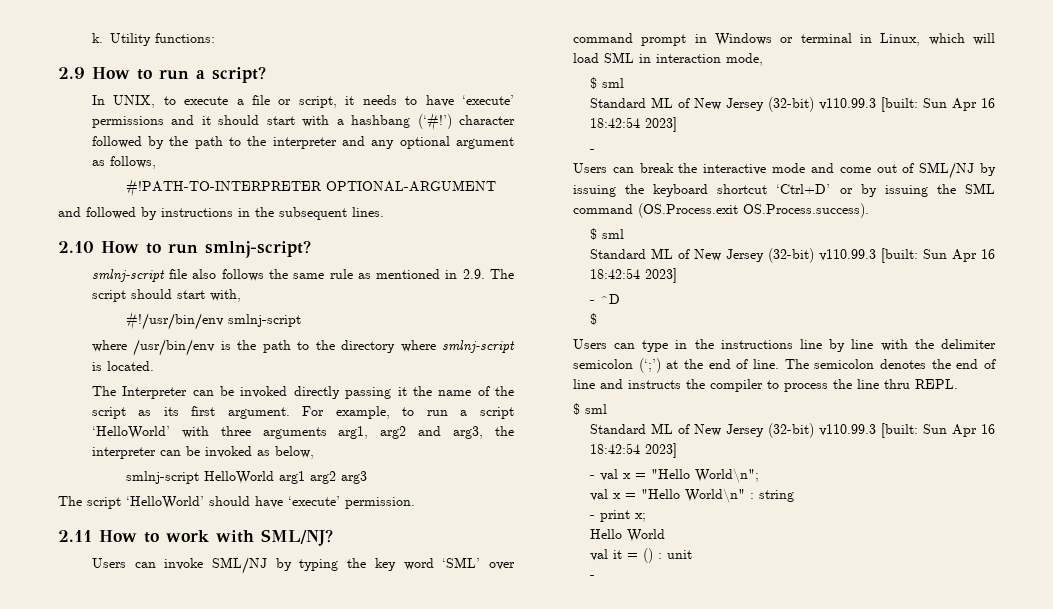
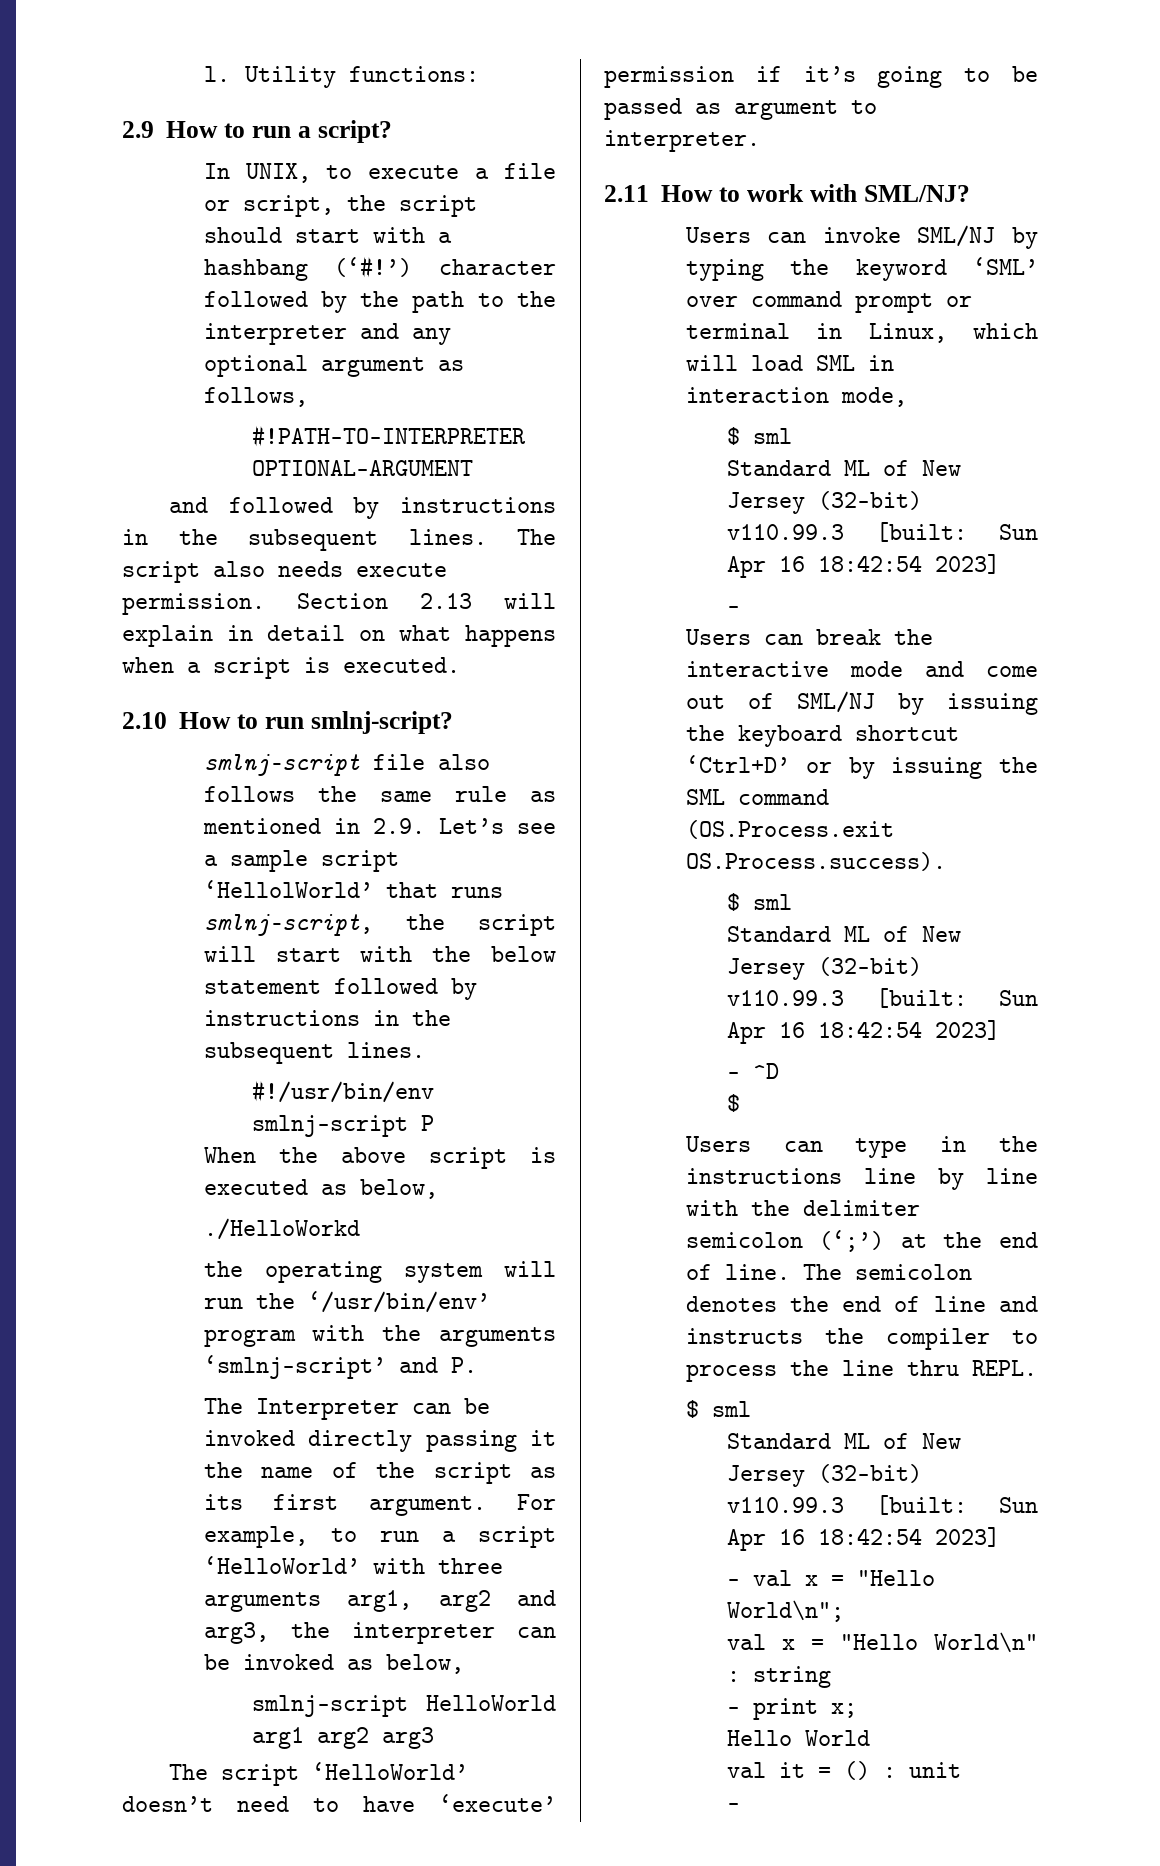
- k.
+ l.
- In UNIX, to execute a file or script, it needs to have ‘execute’ permissions and it should start with a hashbang (‘#!’) character followed by the path to the interpreter and any optional argument as follows,
+ In UNIX, to execute a file or script, the script should start with a hashbang (‘#!’) character followed by the path to the interpreter and any optional argument as follows,
+ The script also needs execute permission. Section 2.13 will explain in detail on what happens when a script is executed.
- smlnj-script file also follows the same rule as mentioned in 2.9. The script should start with,
- #!/usr/bin/env smlnj-script
- where /usr/bin/env is the path to the directory where smlnj-script is located.
+ smlnj-script file also follows the same rule as mentioned in 2.9. Let’s see a sample script ‘HellolWorld’ that runs smlnj-script, the script will start with the below statement followed by instructions in the subsequent lines.
+ #!/usr/bin/env smlnj-script P
+ When the above script is executed as below,
+ ./HelloWorkd
+ the operating system will run the ‘/usr/bin/env’ program with the arguments ‘smlnj-script’ and P.
- The script ‘HelloWorld’ should have ‘execute’ permission.
+ The script ‘HelloWorld’ doesn’t need to have ‘execute’ permission if it’s going to be passed as argument to interpreter.
- Users can invoke SML/NJ by typing the key word ‘SML’ over command prompt in Windows or terminal in Linux, which will load SML in interaction mode,
+ Users can invoke SML/NJ by typing the keyword ‘SML’ over command prompt or terminal in Linux, which will load SML in interaction mode,

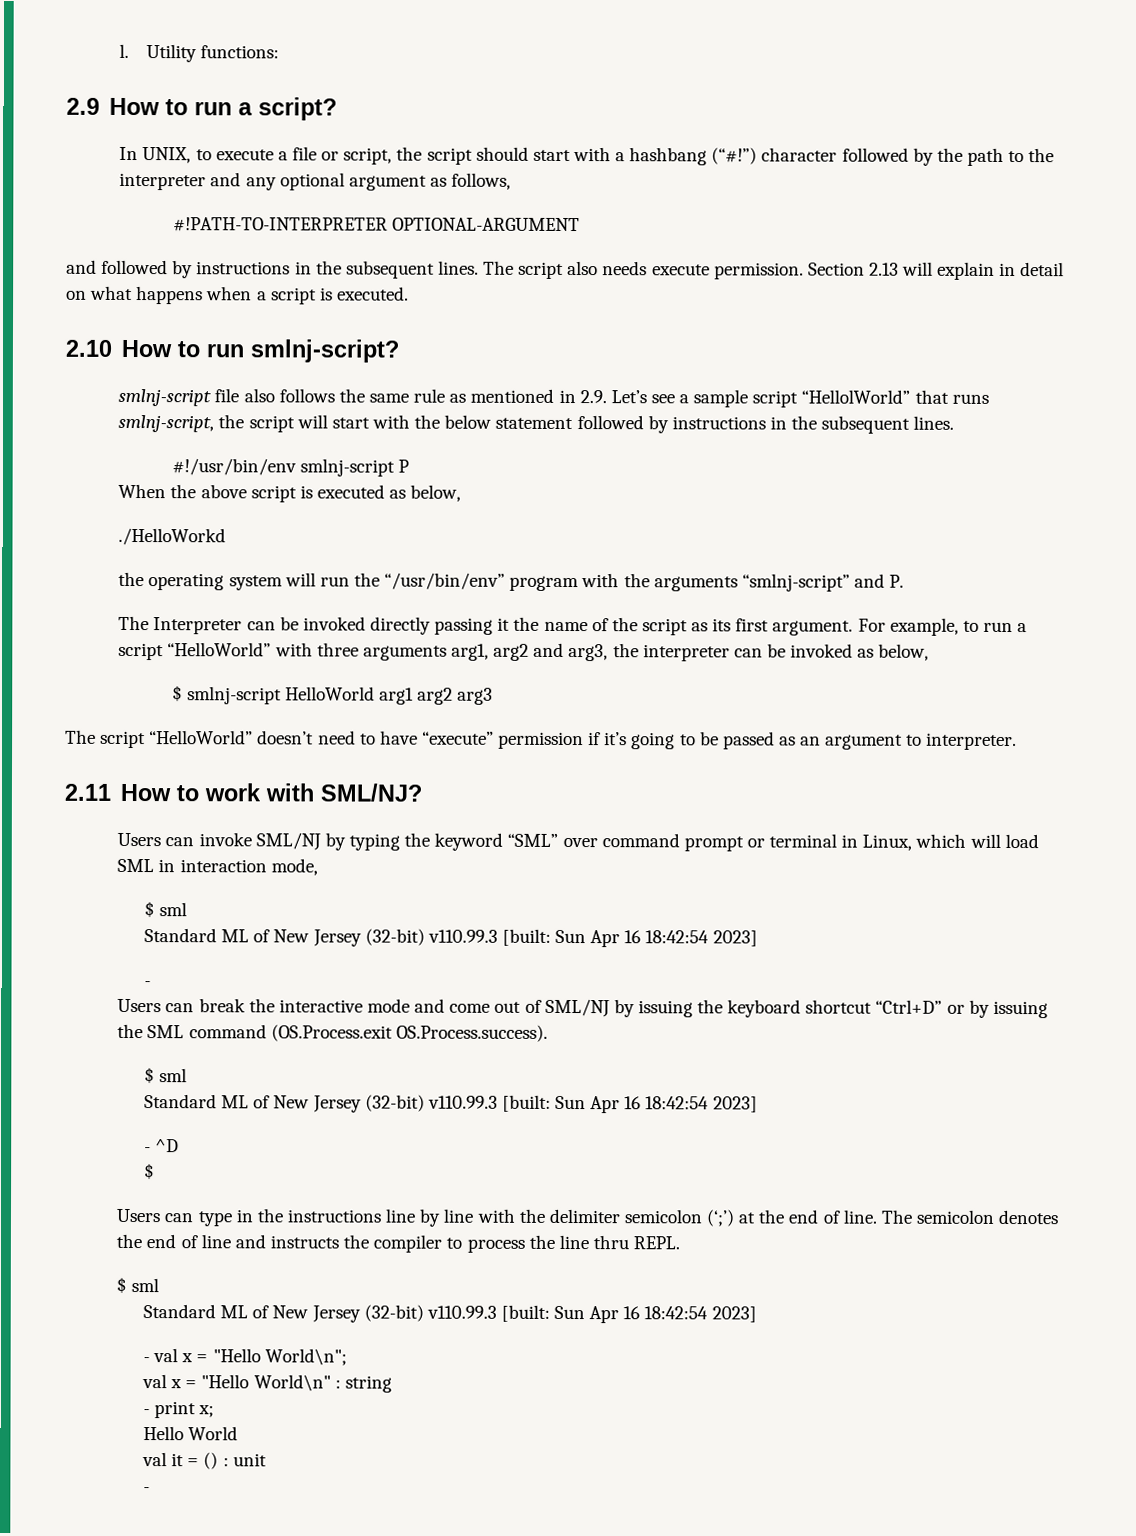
- In UNIX, to execute a file or script, the script should start with a hashbang (‘#!’) character followed by the path to the interpreter and any optional argument as follows,
+ In UNIX, to execute a file or script, the script should start with a hashbang (“#!”) character followed by the path to the interpreter and any optional argument as follows,
- smlnj-script file also follows the same rule as mentioned in 2.9. Let’s see a sample script ‘HellolWorld’ that runs smlnj-script, the script will start with the below statement followed by instructions in the subsequent lines.
+ smlnj-script file also follows the same rule as mentioned in 2.9. Let’s see a sample script “HellolWorld” that runs smlnj-script, the script will start with the below statement followed by instructions in the subsequent lines.
- the operating system will run the ‘/usr/bin/env’ program with the arguments ‘smlnj-script’ and P.
+ the operating system will run the “/usr/bin/env” program with the arguments “smlnj-script” and P.
- For example, to run a script ‘HelloWorld’ with three arguments arg1, arg2 and arg3, the interpreter can be invoked as below,
+ For example, to run a script “HelloWorld” with three arguments arg1, arg2 and arg3, the interpreter can be invoked as below,
- smlnj-script HelloWorld arg1 arg2 arg3
+ $ smlnj-script HelloWorld arg1 arg2 arg3
- The script ‘HelloWorld’ doesn’t need to have ‘execute’ permission if it’s going to be passed as argument to interpreter.
+ The script “HelloWorld” doesn’t need to have “execute” permission if it’s going to be passed as an argument to interpreter.
- Users can invoke SML/NJ by typing the keyword ‘SML’ over command prompt or terminal in Linux, which will load SML in interaction mode,
+ Users can invoke SML/NJ by typing the keyword “SML” over command prompt or terminal in Linux, which will load SML in interaction mode,
- Users can break the interactive mode and come out of SML/NJ by issuing the keyboard shortcut ‘Ctrl+D’ or by issuing the SML command (OS.Process.exit OS.Process.success).
+ Users can break the interactive mode and come out of SML/NJ by issuing the keyboard shortcut “Ctrl+D” or by issuing the SML command (OS.Process.exit OS.Process.success).

